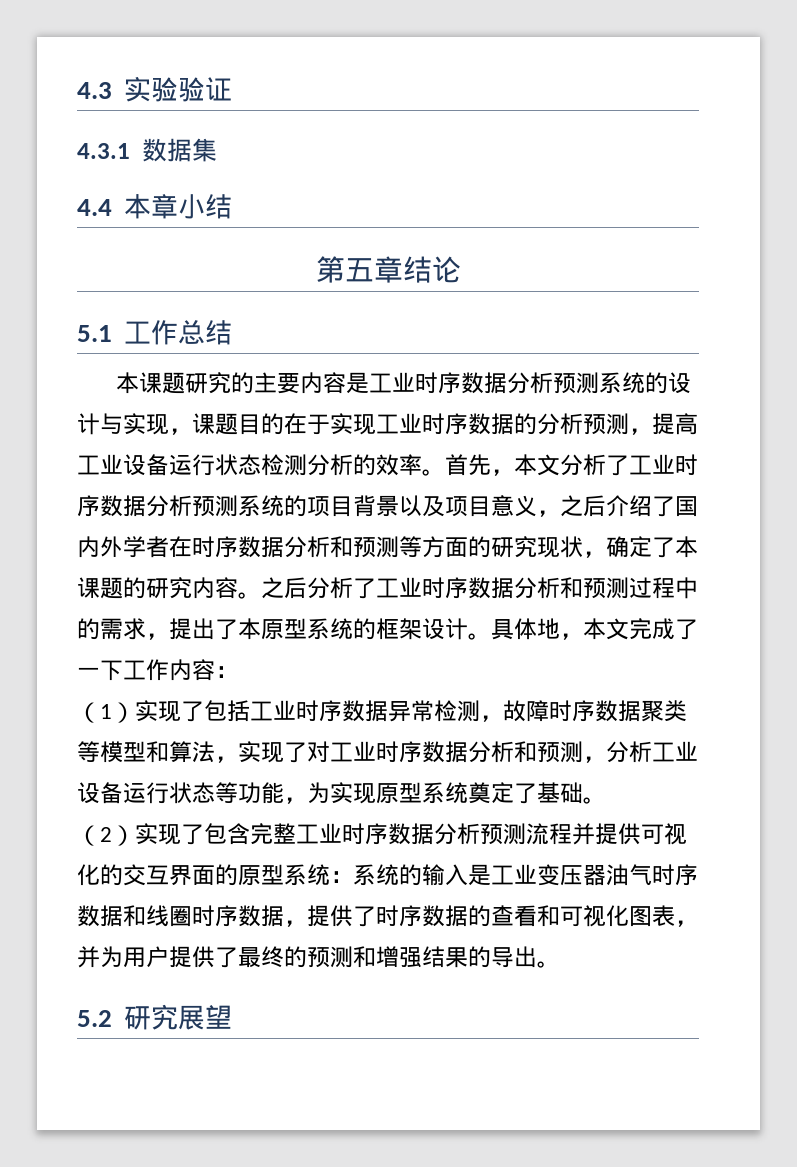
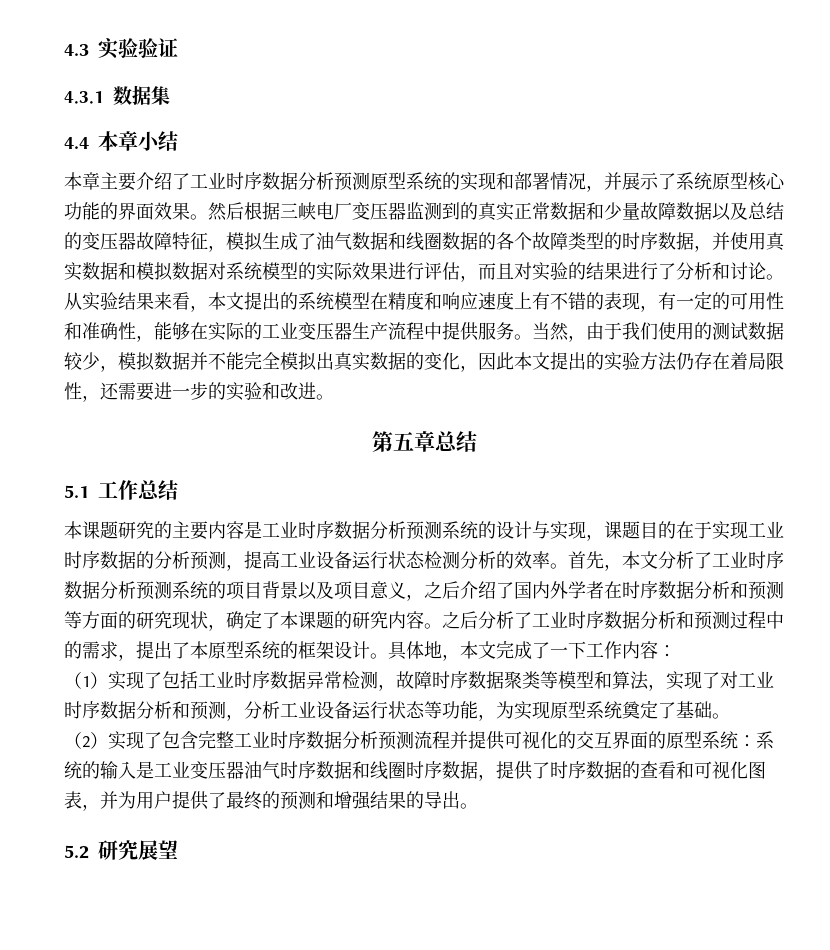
+ 本章主要介绍了工业时序数据分析预测原型系统的实现和部署情况，并展示了系统原型核心功能的界面效果。然后根据三峡电厂变压器监测到的真实正常数据和少量故障数据以及总结的变压器故障特征，模拟生成了油气数据和线圈数据的各个故障类型的时序数据，并使用真实数据和模拟数据对系统模型的实际效果进行评估，而且对实验的结果进行了分析和讨论。从实验结果来看，本文提出的系统模型在精度和响应速度上有不错的表现，有一定的可用性和准确性，能够在实际的工业变压器生产流程中提供服务。当然，由于我们使用的测试数据较少，模拟数据并不能完全模拟出真实数据的变化，因此本文提出的实验方法仍存在着局限性，还需要进一步的实验和改进。
- 第五章结论
+ 第五章总结

